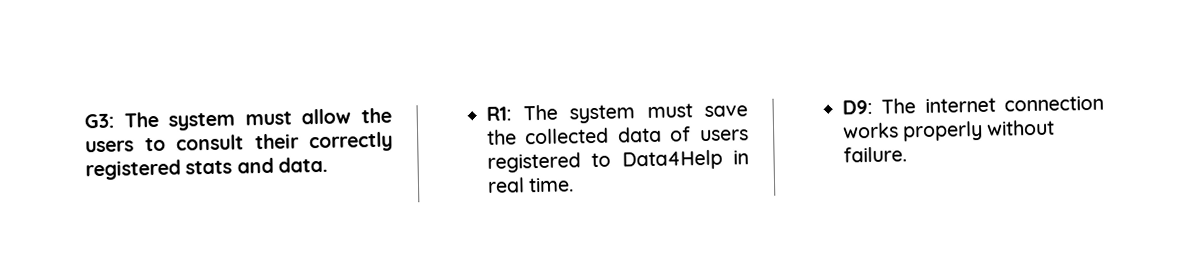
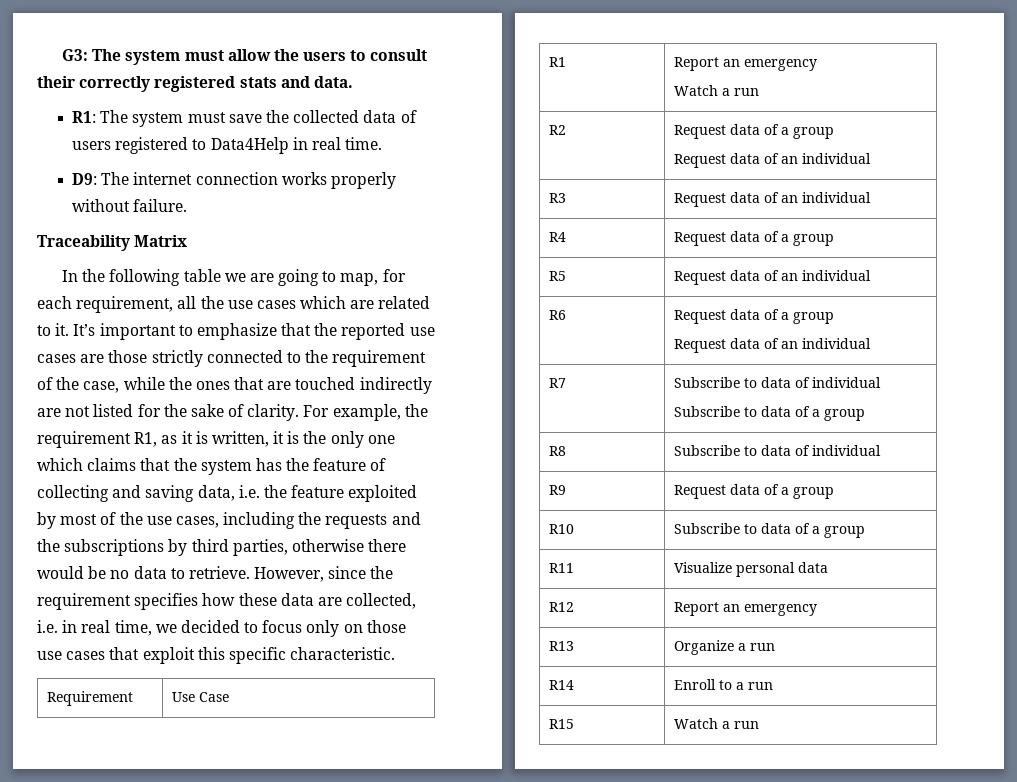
+ Traceability Matrix
+ In the following table we are going to map, for each requirement, all the use cases which are related to it. It’s important to emphasize that the reported use cases are those strictly connected to the requirement of the case, while the ones that are touched indirectly are not listed for the sake of clarity. For example, the requirement R1, as it is written, it is the only one which claims that the system has the feature of collecting and saving data, i.e. the feature exploited by most of the use cases, including the requests and the subscriptions by third parties, otherwise there would be no data to retrieve. However, since the requirement specifies how these data are collected, i.e. in real time, we decided to focus only on those use cases that exploit this specific characteristic.
+ Requirement | Use Case
+ R1 | Report an emergency
+ Watch a run
+ R2 | Request data of a group
+ Request data of an individual
+ R3 | Request data of an individual
+ R4 | Request data of a group
+ R5 | Request data of an individual
+ R6 | Request data of a group
+ Request data of an individual
+ R7 | Subscribe to data of individual
+ Subscribe to data of a group
+ R8 | Subscribe to data of individual
+ R9 | Request data of a group
+ R10 | Subscribe to data of a group
+ R11 | Visualize personal data
+ R12 | Report an emergency
+ R13 | Organize a run
+ R14 | Enroll to a run
+ R15 | Watch a run

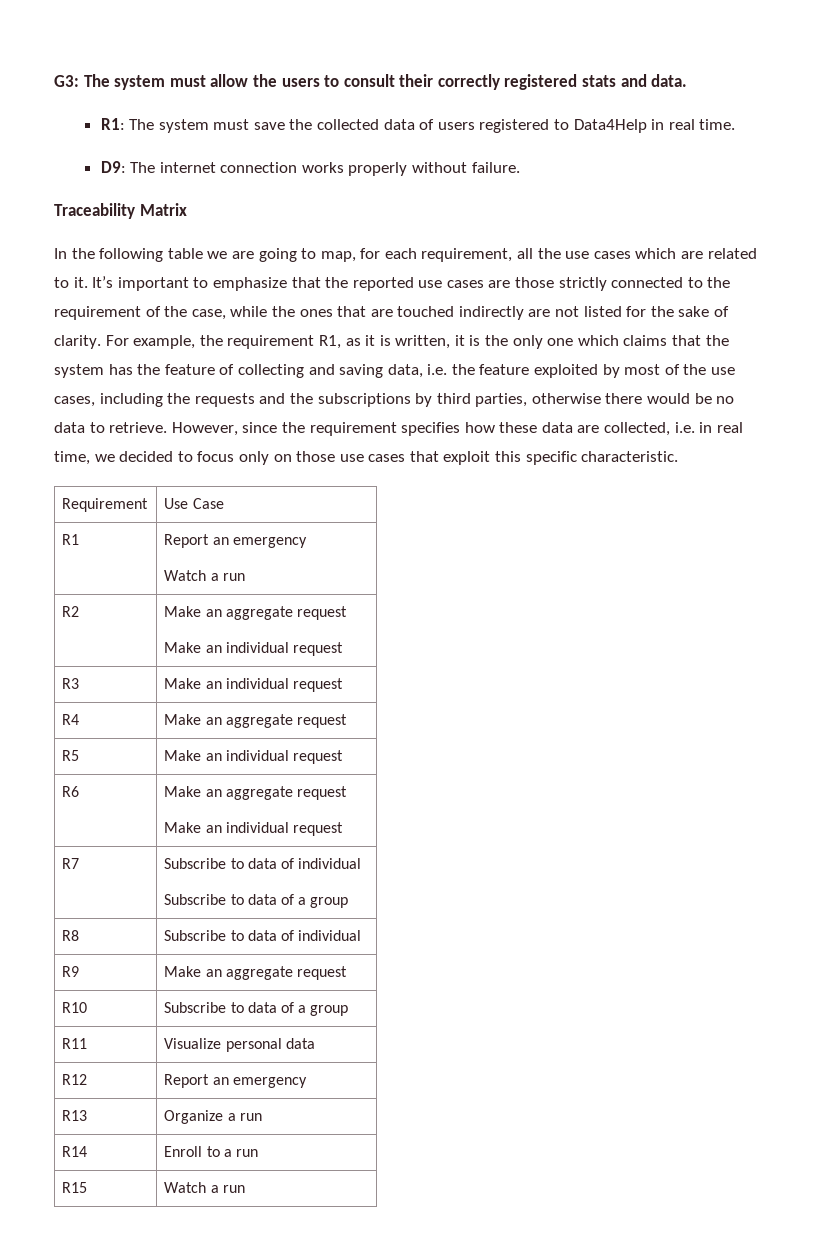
- R2 | Request data of a group
- Request data of an individual
+ R2 | Make an aggregate request
+ Make an individual request
- R3 | Request data of an individual
+ R3 | Make an individual request
- R4 | Request data of a group
- R5 | Request data of an individual
+ R4 | Make an aggregate request
+ R5 | Make an individual request
- R6 | Request data of a group
- Request data of an individual
+ R6 | Make an aggregate request
+ Make an individual request
- R9 | Request data of a group
+ R9 | Make an aggregate request

